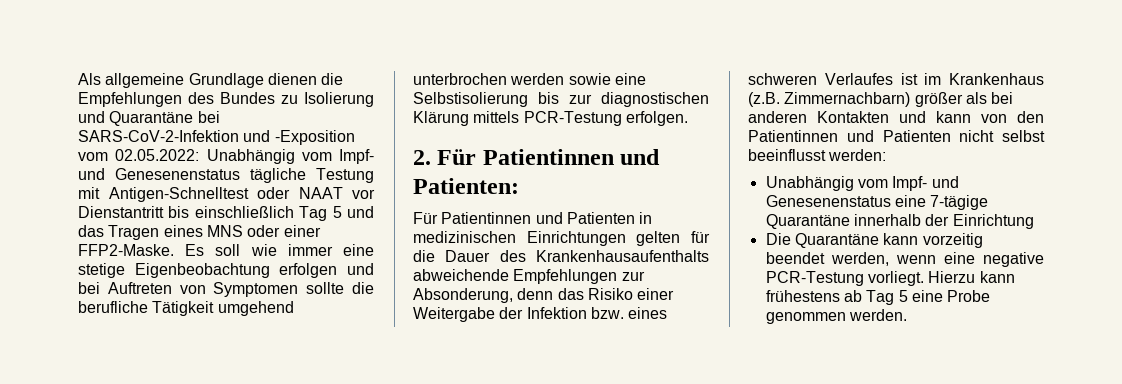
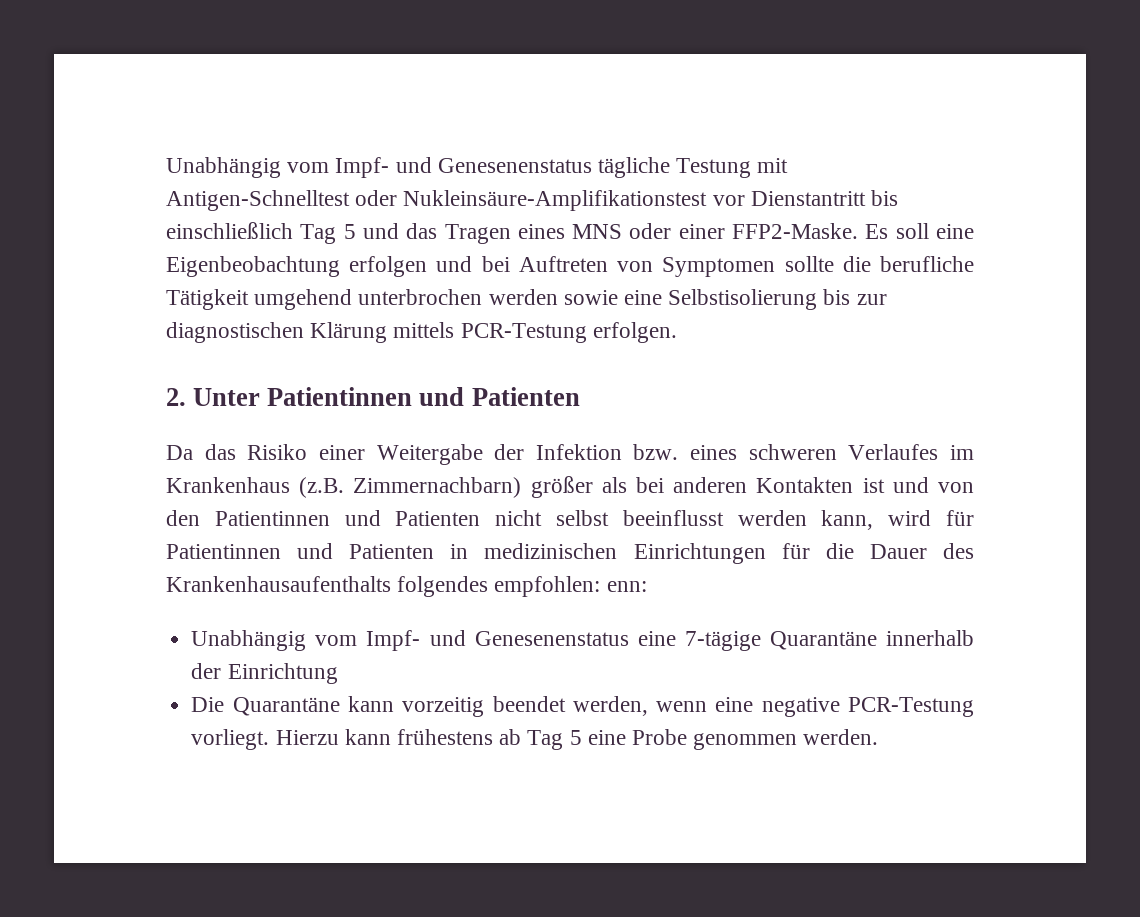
- Als allgemeine Grundlage dienen die Empfehlungen des Bundes zu Isolierung und Quarantäne bei SARS-CoV-2-Infektion und -Exposition vom 02.05.2022: Unabhängig vom Impf- und Genesenenstatus tägliche Testung mit Antigen-Schnelltest oder NAAT vor Dienstantritt bis einschließlich Tag 5 und das Tragen eines MNS oder einer FFP2-Maske.
+ Unabhängig vom Impf- und Genesenenstatus tägliche Testung mit Antigen-Schnelltest oder Nukleinsäure-Amplifikationstest vor Dienstantritt bis einschließlich Tag 5 und das Tragen eines MNS oder einer FFP2-Maske.
- Es soll wie immer eine stetige Eigenbeobachtung erfolgen und bei Auftreten von Symptomen sollte die berufliche Tätigkeit umgehend unterbrochen werden sowie eine Selbstisolierung bis zur diagnostischen Klärung mittels PCR-Testung erfolgen.
+ Es soll eine Eigenbeobachtung erfolgen und bei Auftreten von Symptomen sollte die berufliche Tätigkeit umgehend unterbrochen werden sowie eine Selbstisolierung bis zur diagnostischen Klärung mittels PCR-Testung erfolgen.
- 2. Für Patientinnen und Patienten:
- Für Patientinnen und Patienten in medizinischen Einrichtungen gelten für die Dauer des Krankenhausaufenthalts abweichende Empfehlungen zur Absonderung, denn das Risiko einer Weitergabe der Infektion bzw. eines schweren Verlaufes ist im Krankenhaus (z.B. Zimmernachbarn) größer als bei anderen Kontakten und kann von den Patientinnen und Patienten nicht selbst beeinflusst werden:
+ 2. Unter Patientinnen und Patienten
+ Da das Risiko einer Weitergabe der Infektion bzw. eines schweren Verlaufes im Krankenhaus (z.B. Zimmernachbarn) größer als bei anderen Kontakten ist und von den Patientinnen und Patienten nicht selbst beeinflusst werden kann, wird für Patientinnen und Patienten in medizinischen Einrichtungen für die Dauer des Krankenhausaufenthalts folgendes empfohlen: enn:

